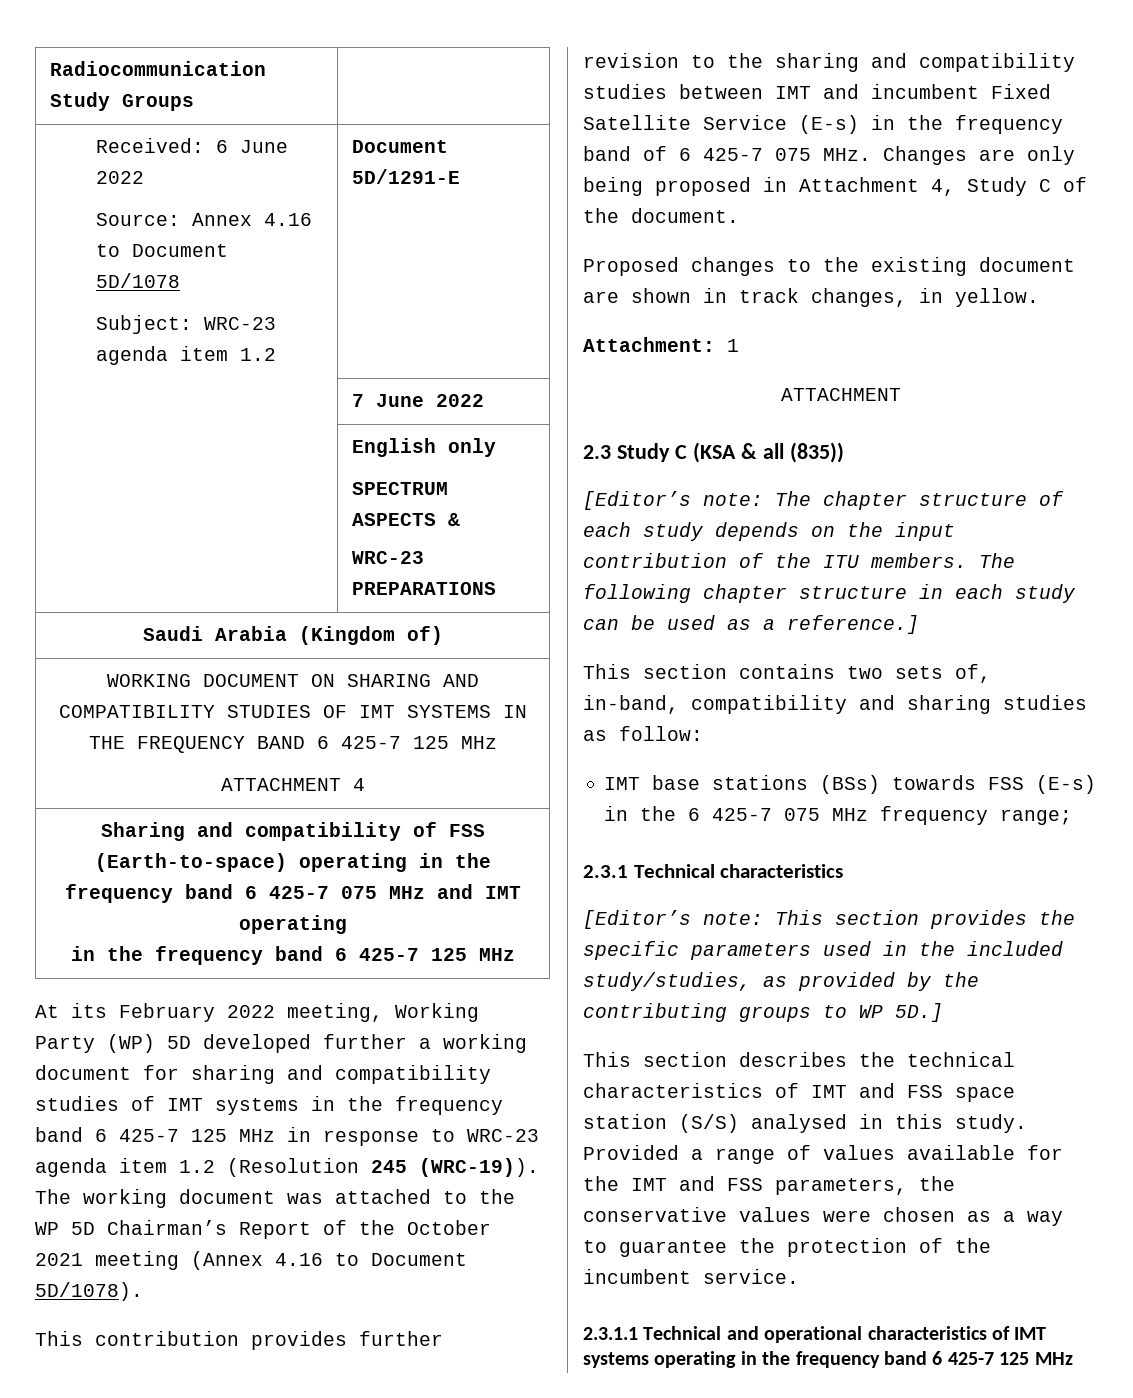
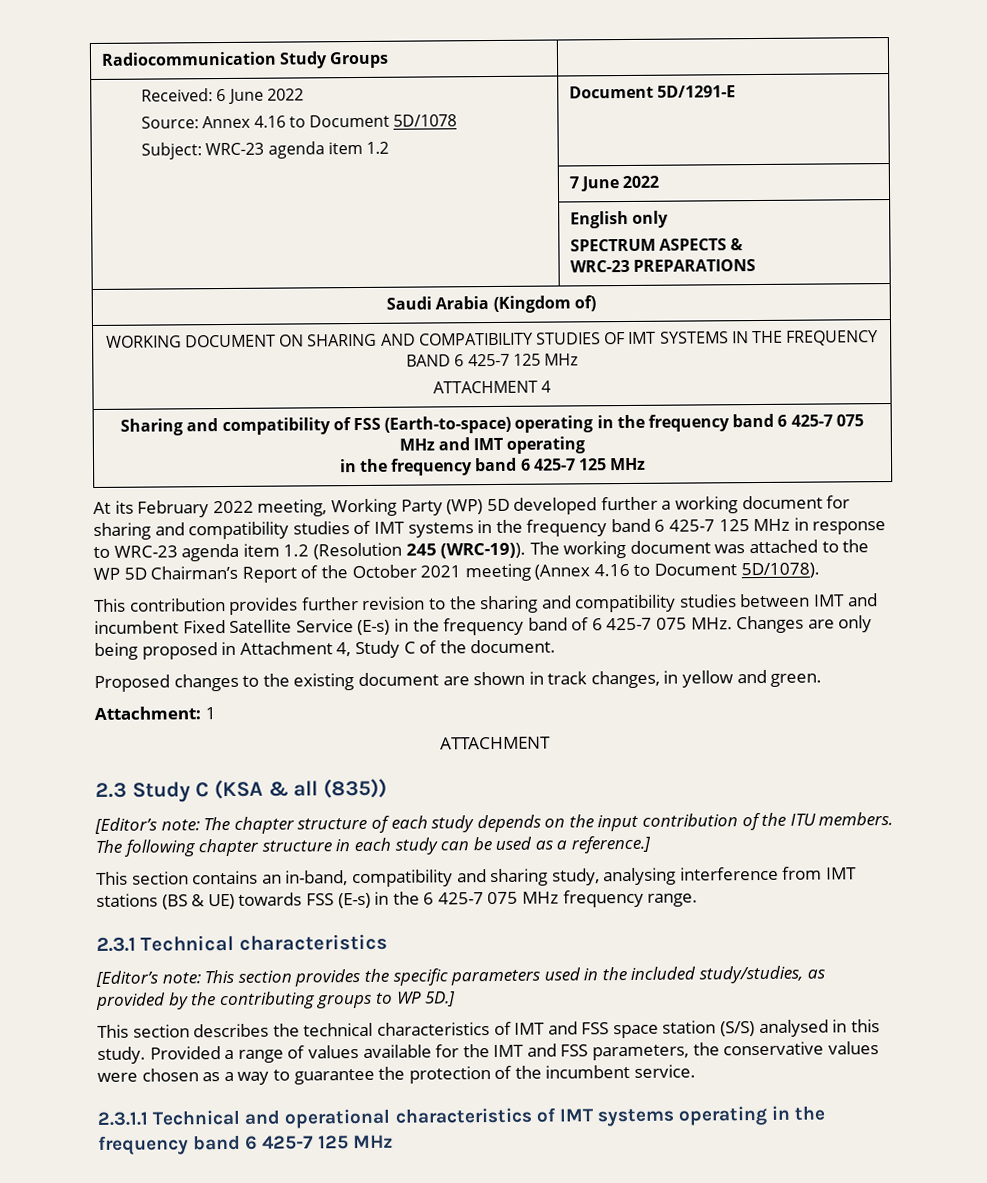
- Proposed changes to the existing document are shown in track changes, in yellow.
+ Proposed changes to the existing document are shown in track changes, in yellow and green.
- This section contains two sets of, in-band, compatibility and sharing studies as follow:
- IMT base stations (BSs) towards FSS (E-s) in the 6 425-7 075 MHz frequency range;
+ This section contains an in-band, compatibility and sharing study, analysing interference from IMT stations (BS & UE) towards FSS (E-s) in the 6 425-7 075 MHz frequency range.

